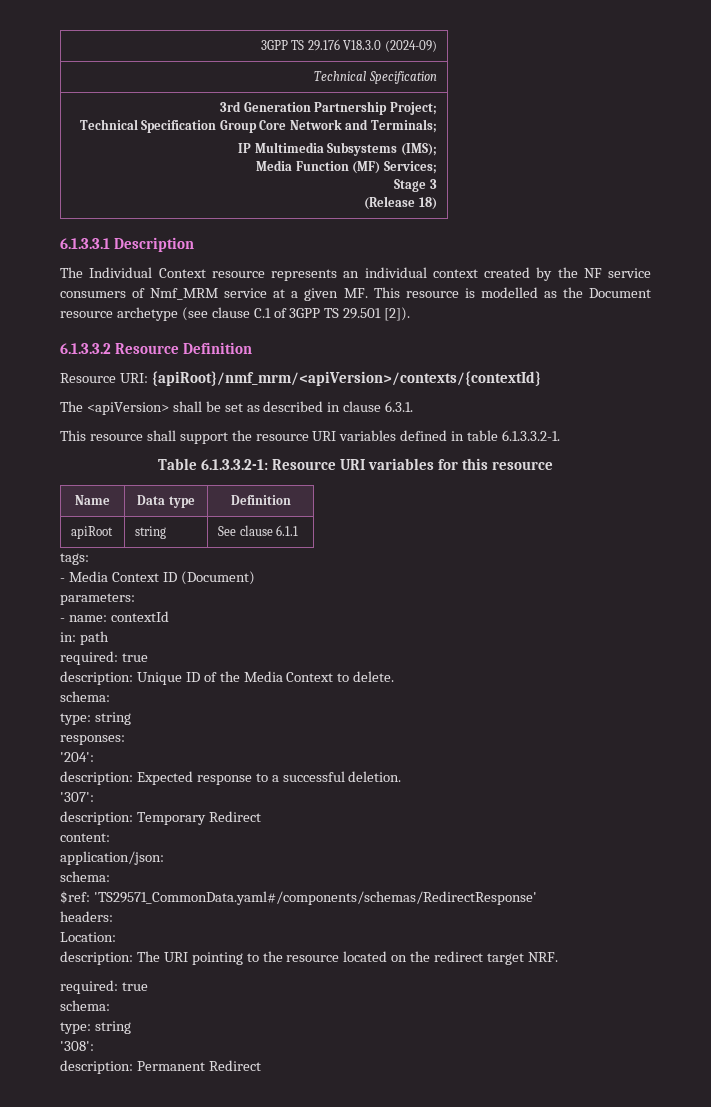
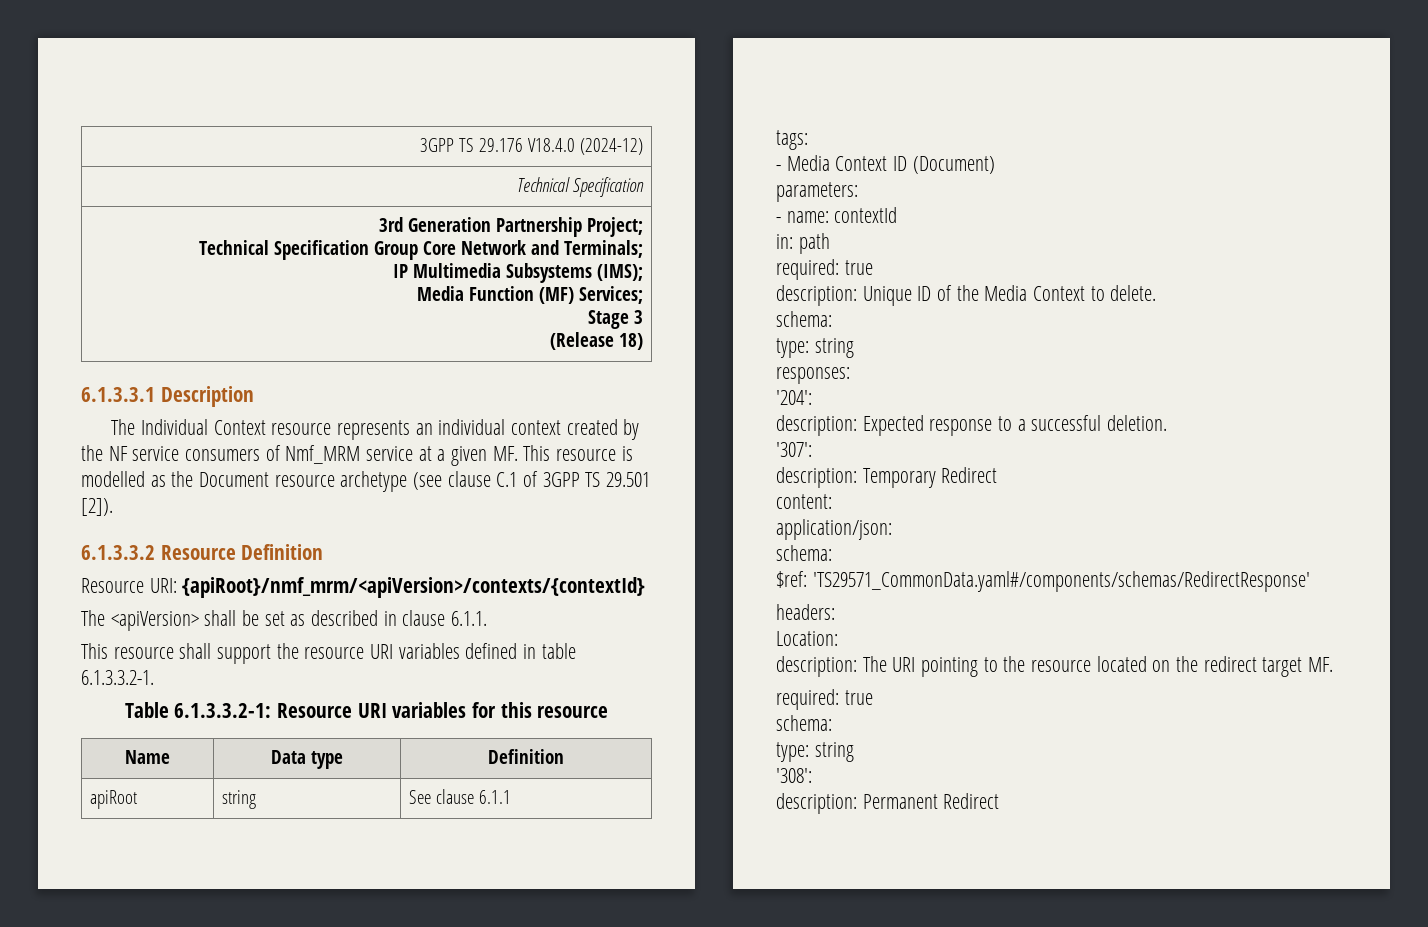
- 3GPP TS 29.176 V18.3.0 (2024-09)
+ 3GPP TS 29.176 V18.4.0 (2024-12)
- The <apiVersion> shall be set as described in clause 6.3.1.
+ The <apiVersion> shall be set as described in clause 6.1.1.
- description: The URI pointing to the resource located on the redirect target NRF.
+ description: The URI pointing to the resource located on the redirect target MF.

